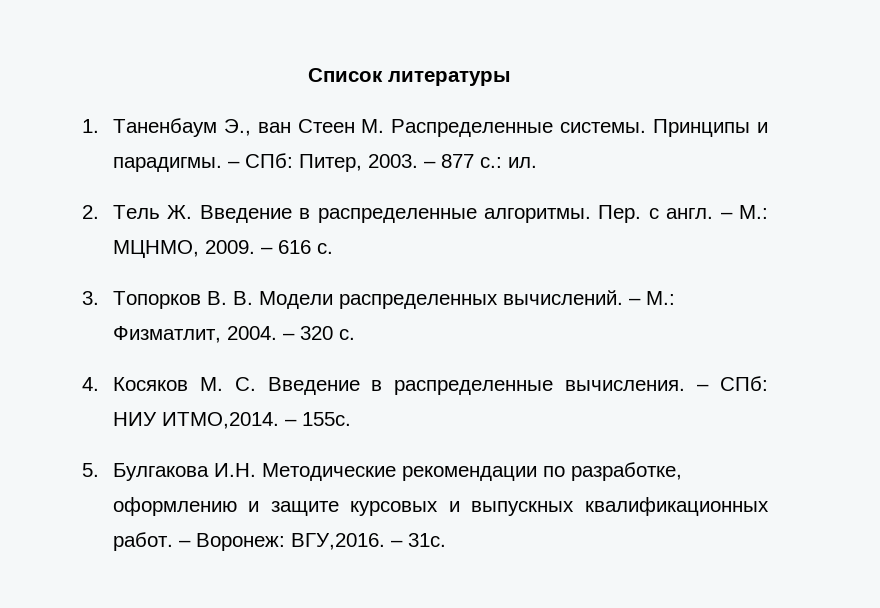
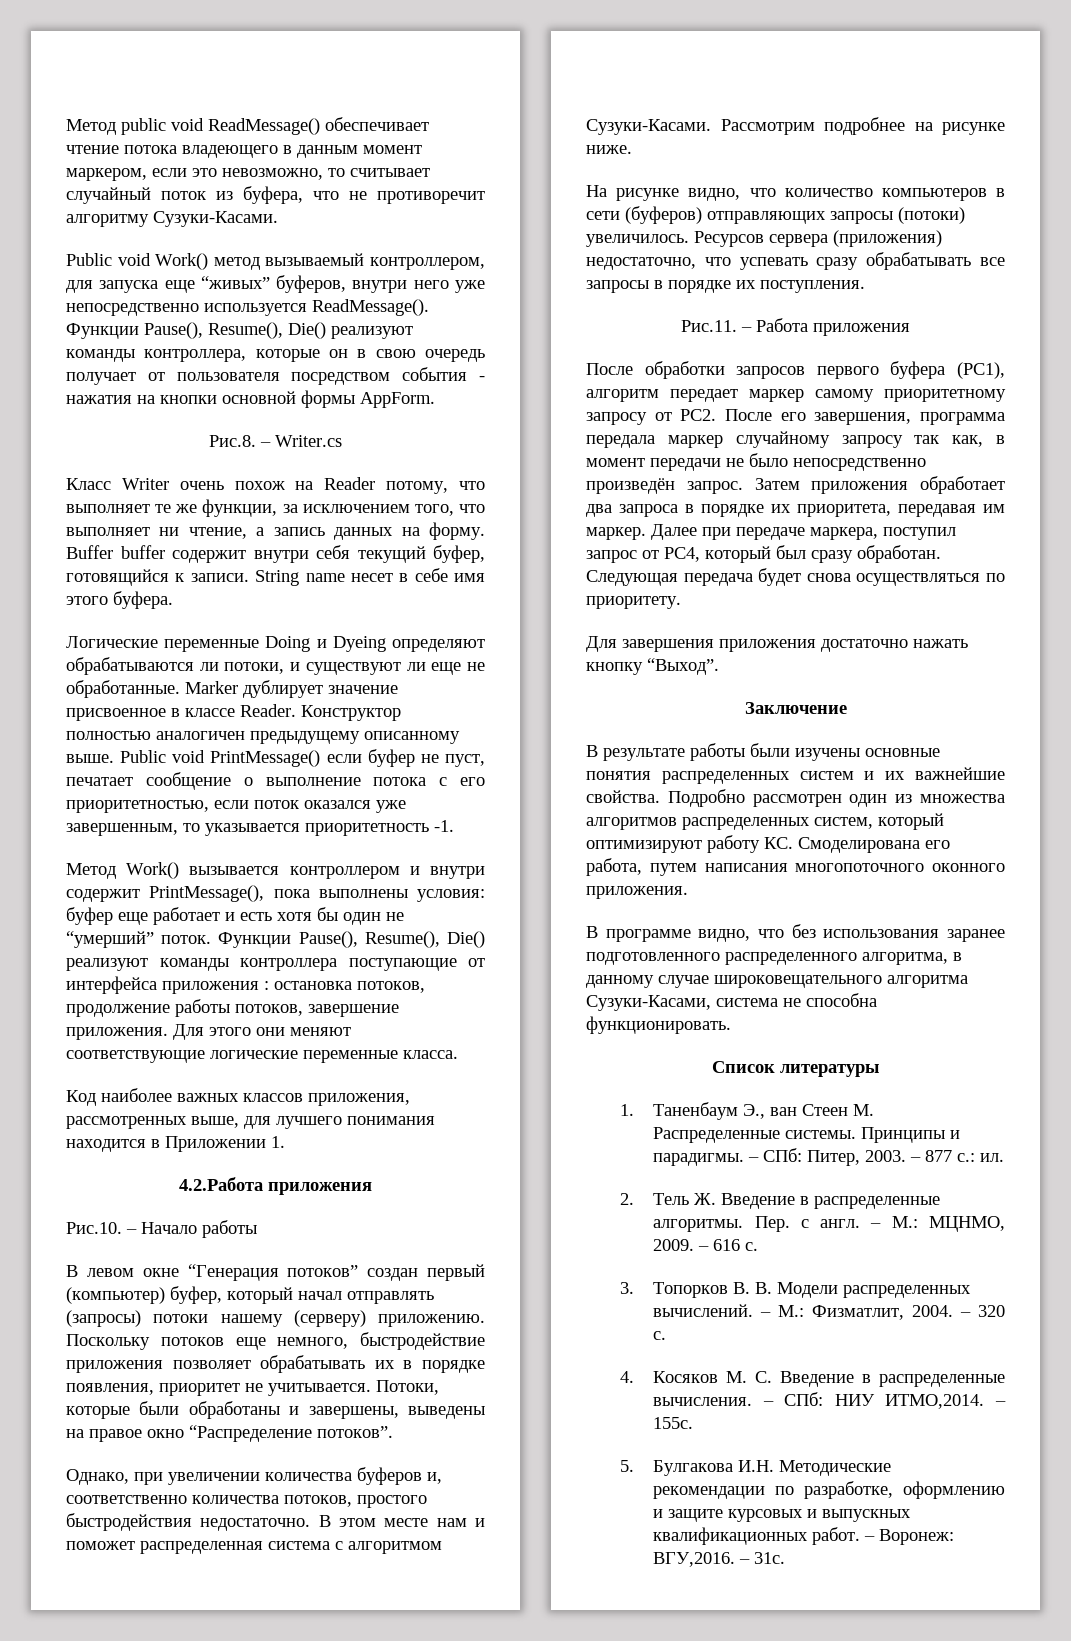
+ Метод public void ReadMessage() обеспечивает чтение потока владеющего в данным момент маркером, если это невозможно, то считывает случайный поток из буфера, что не противоречит алгоритму Сузуки-Касами.
+ Public void Work() метод вызываемый контроллером, для запуска еще “живых” буферов, внутри него уже непосредственно используется ReadMessage(). Функции Pause(), Resume(), Die() реализуют команды контроллера, которые он в свою очередь получает от пользователя посредством события - нажатия на кнопки основной формы AppForm.
+ Рис.8. – Writer.cs
+ Класс Writer очень похож на Reader потому, что выполняет те же функции, за исключением того, что выполняет ни чтение, а запись данных на форму. Buffer buffer содержит внутри себя текущий буфер, готовящийся к записи. String name несет в себе имя этого буфера.
+ Логические переменные Doing и Dyeing определяют обрабатываются ли потоки, и существуют ли еще не обработанные. Marker дублирует значение присвоенное в классе Reader. Конструктор полностью аналогичен предыдущему описанному выше. Public void PrintMessage() если буфер не пуст, печатает сообщение о выполнение потока с его приоритетностью, если поток оказался уже завершенным, то указывается приоритетность -1.
+ Метод Work() вызывается контроллером и внутри содержит PrintMessage(), пока выполнены условия: буфер еще работает и есть хотя бы один не “умерший” поток. Функции Pause(), Resume(), Die() реализуют команды контроллера поступающие от интерфейса приложения : остановка потоков, продолжение работы потоков, завершение приложения. Для этого они меняют соответствующие логические переменные класса.
+ Код наиболее важных классов приложения, рассмотренных выше, для лучшего понимания находится в Приложении 1.
+ 4.2.Работа приложения
+ Рис.10. – Начало работы
+ В левом окне “Генерация потоков” создан первый (компьютер) буфер, который начал отправлять (запросы) потоки нашему (серверу) приложению. Поскольку потоков еще немного, быстродействие приложения позволяет обрабатывать их в порядке появления, приоритет не учитывается. Потоки, которые были обработаны и завершены, выведены на правое окно “Распределение потоков”.
+ Однако, при увеличении количества буферов и, соответственно количества потоков, простого быстродействия недостаточно. В этом месте нам и поможет распределенная система с алгоритмом Сузуки-Касами. Рассмотрим подробнее на рисунке ниже.
+ На рисунке видно, что количество компьютеров в сети (буферов) отправляющих запросы (потоки) увеличилось. Ресурсов сервера (приложения) недостаточно, что успевать сразу обрабатывать все запросы в порядке их поступления.
+ Рис.11. – Работа приложения
+ После обработки запросов первого буфера (PC1), алгоритм передает маркер самому приоритетному запросу от PC2. После его завершения, программа передала маркер случайному запросу так как, в момент передачи не было непосредственно произведён запрос. Затем приложения обработает два запроса в порядке их приоритета, передавая им маркер. Далее при передаче маркера, поступил запрос от PC4, который был сразу обработан. Следующая передача будет снова осуществляться по приоритету.
+ Для завершения приложения достаточно нажать кнопку “Выход”.
+ Заключение
+ В результате работы были изучены основные понятия распределенных систем и их важнейшие свойства. Подробно рассмотрен один из множества алгоритмов распределенных систем, который оптимизируют работу КС. Смоделирована его работа, путем написания многопоточного оконного приложения.
+ В программе видно, что без использования заранее подготовленного распределенного алгоритма, в данному случае широковещательного алгоритма Сузуки-Касами, система не способна функционировать.

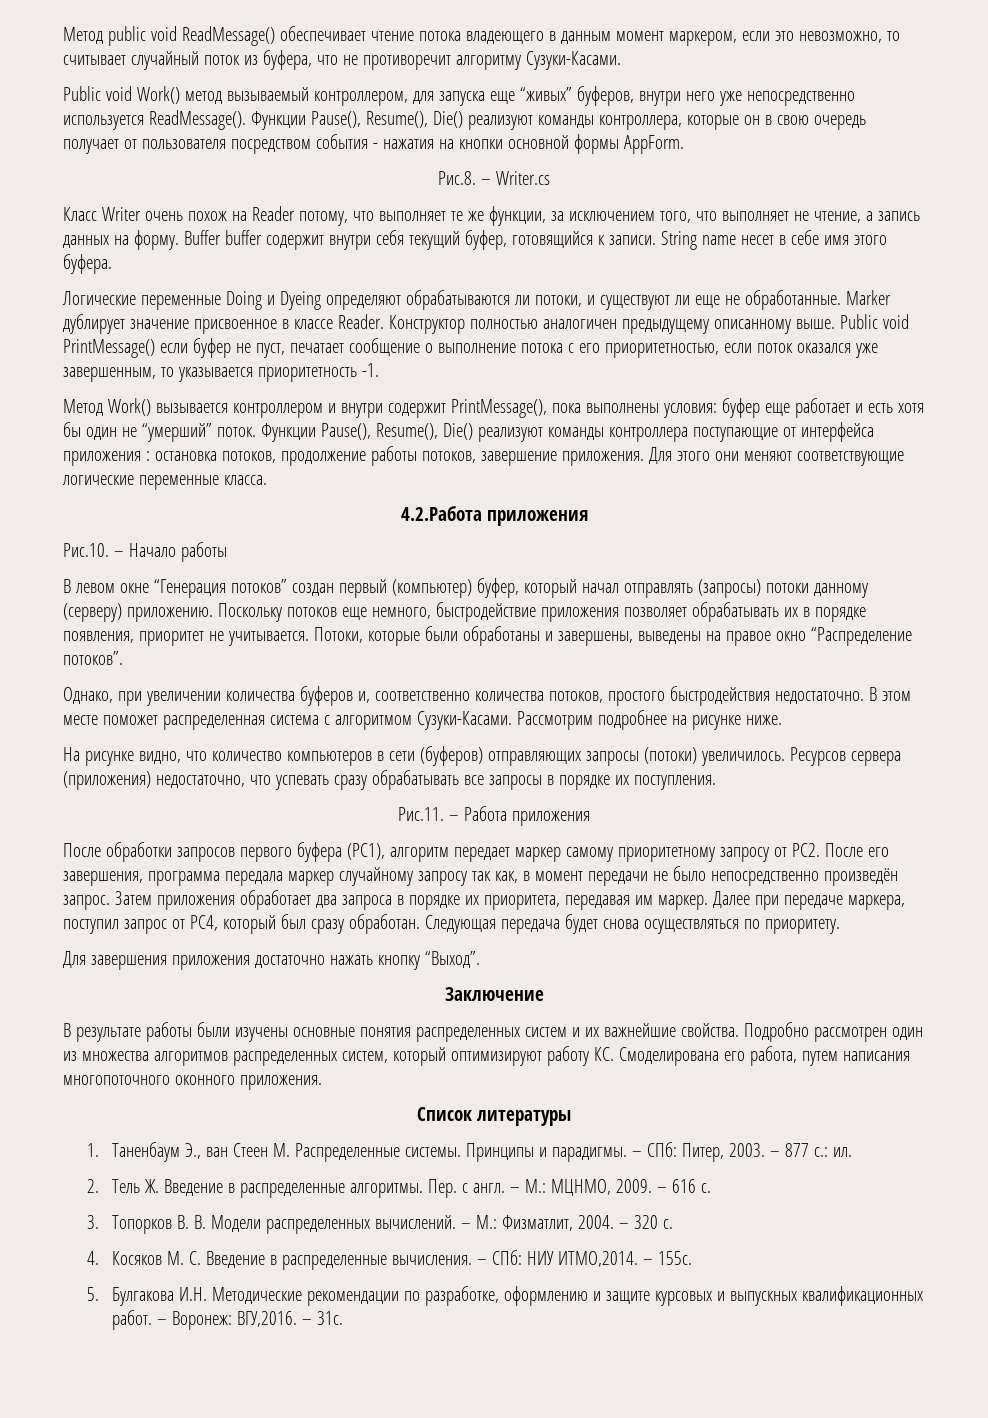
- Класс Writer очень похож на Reader потому, что выполняет те же функции, за исключением того, что выполняет ни чтение, а запись данных на форму.
+ Класс Writer очень похож на Reader потому, что выполняет те же функции, за исключением того, что выполняет не чтение, а запись данных на форму.
- Код наиболее важных классов приложения, рассмотренных выше, для лучшего понимания находится в Приложении 1.
- В левом окне “Генерация потоков” создан первый (компьютер) буфер, который начал отправлять (запросы) потоки нашему (серверу) приложению.
+ В левом окне “Генерация потоков” создан первый (компьютер) буфер, который начал отправлять (запросы) потоки данному (серверу) приложению.
- В этом месте нам и поможет распределенная система с алгоритмом Сузуки-Касами.
+ В этом месте поможет распределенная система с алгоритмом Сузуки-Касами.
- В программе видно, что без использования заранее подготовленного распределенного алгоритма, в данному случае широковещательного алгоритма Сузуки-Касами, система не способна функционировать.

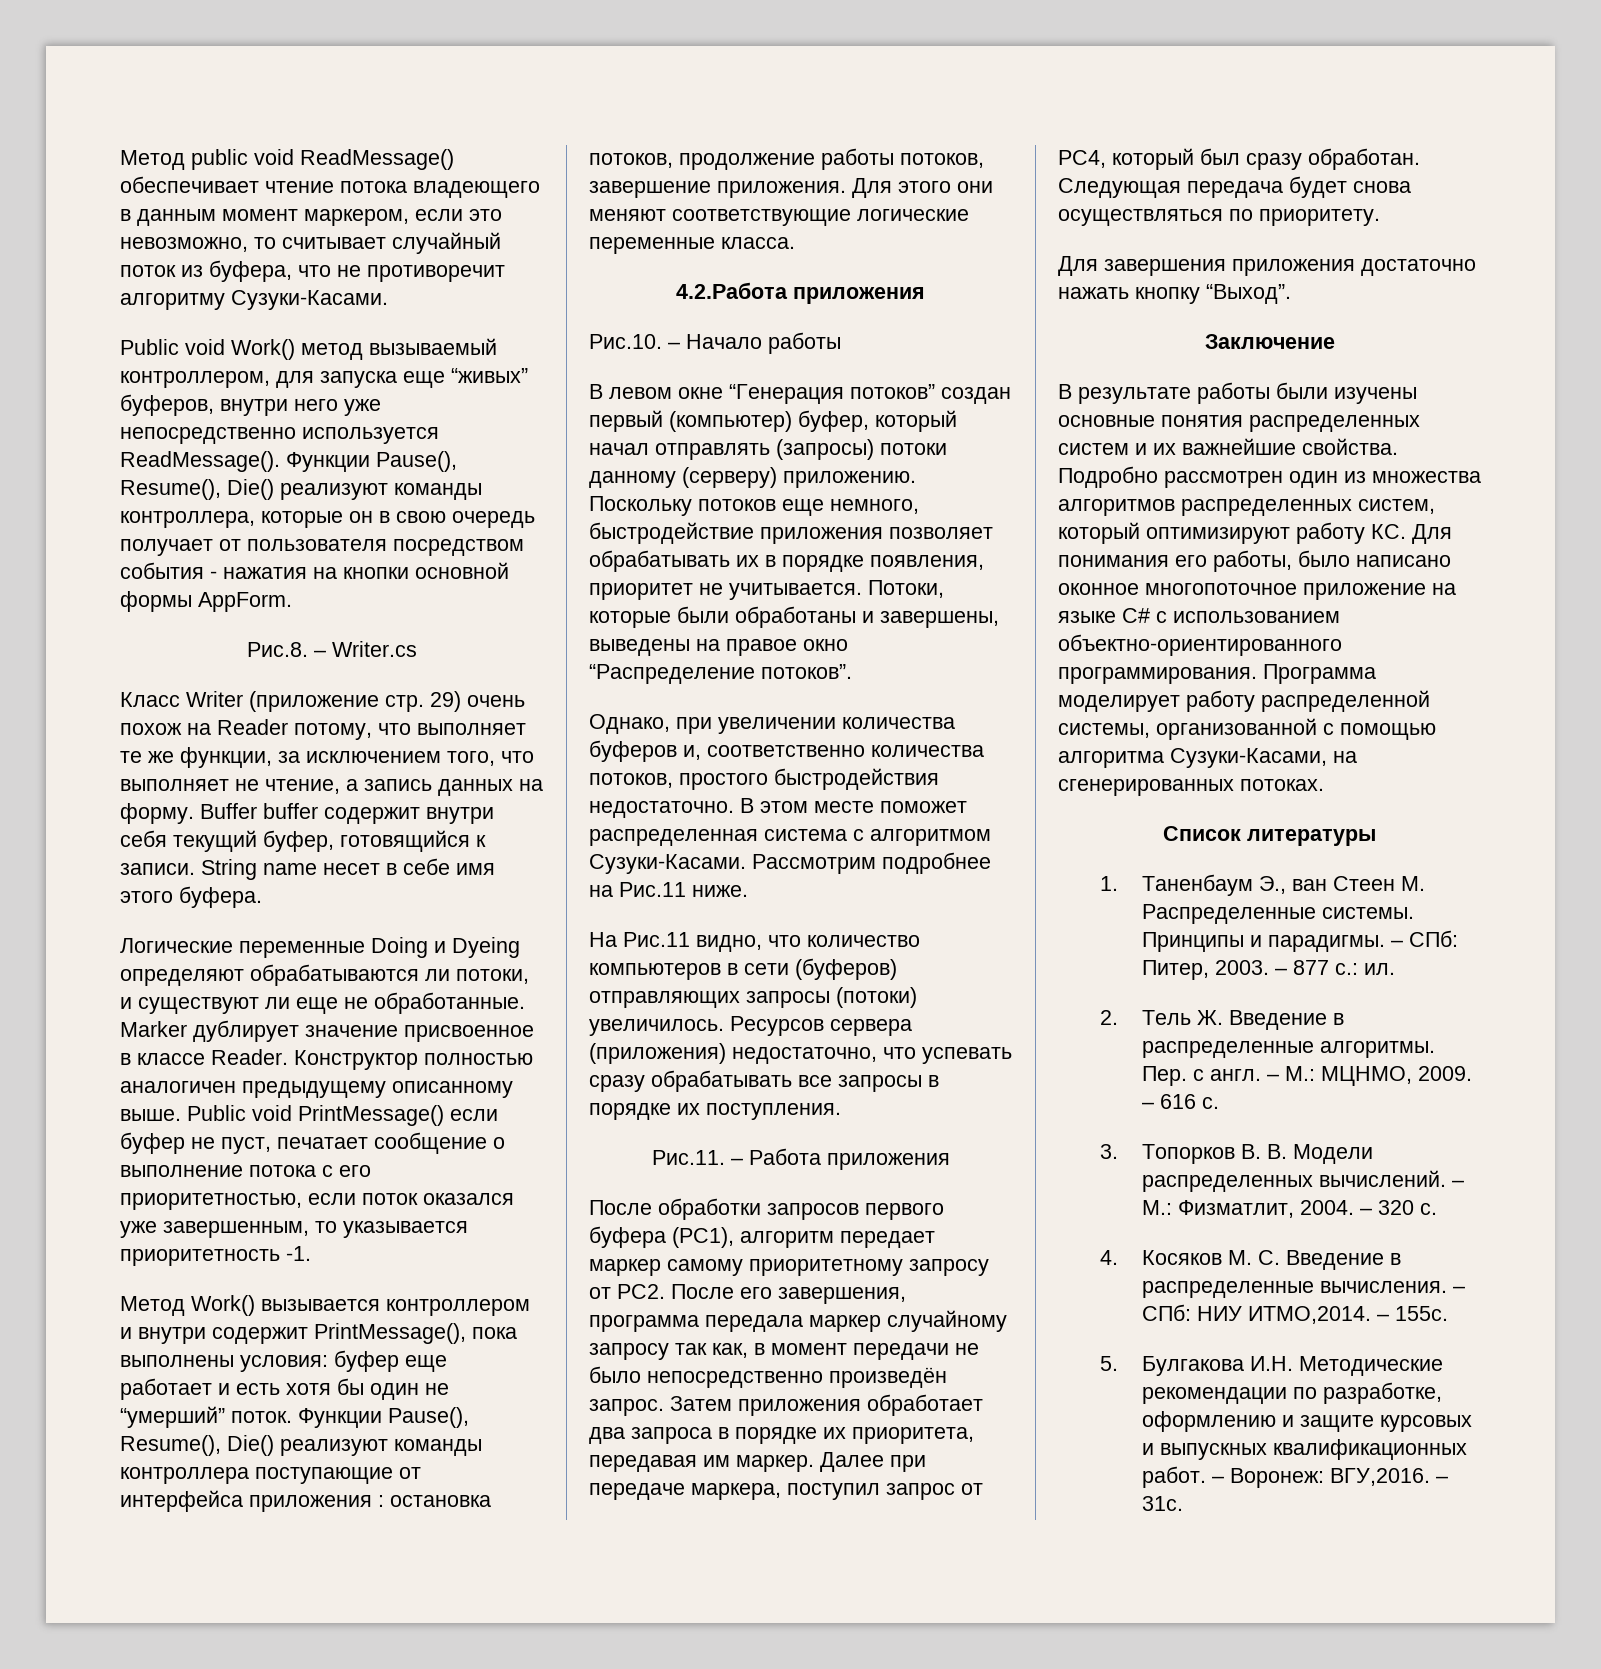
- Класс Writer очень похож на Reader потому, что выполняет те же функции, за исключением того, что выполняет не чтение, а запись данных на форму.
+ Класс Writer (приложение стр. 29) очень похож на Reader потому, что выполняет те же функции, за исключением того, что выполняет не чтение, а запись данных на форму.
- Рассмотрим подробнее на рисунке ниже.
+ Рассмотрим подробнее на Рис.11 ниже.
- На рисунке видно, что количество компьютеров в сети (буферов) отправляющих запросы (потоки) увеличилось.
+ На Рис.11 видно, что количество компьютеров в сети (буферов) отправляющих запросы (потоки) увеличилось.
- Подробно рассмотрен один из множества алгоритмов распределенных систем, который оптимизируют работу КС. Смоделирована его работа, путем написания многопоточного оконного приложения.
+ Подробно рассмотрен один из множества алгоритмов распределенных систем, который оптимизируют работу КС. Для понимания его работы, было написано оконное многопоточное приложение на языке C# с использованием объектно-ориентированного программирования. Программа моделирует работу распределенной системы, организованной с помощью алгоритма Сузуки-Касами, на сгенерированных потоках.

